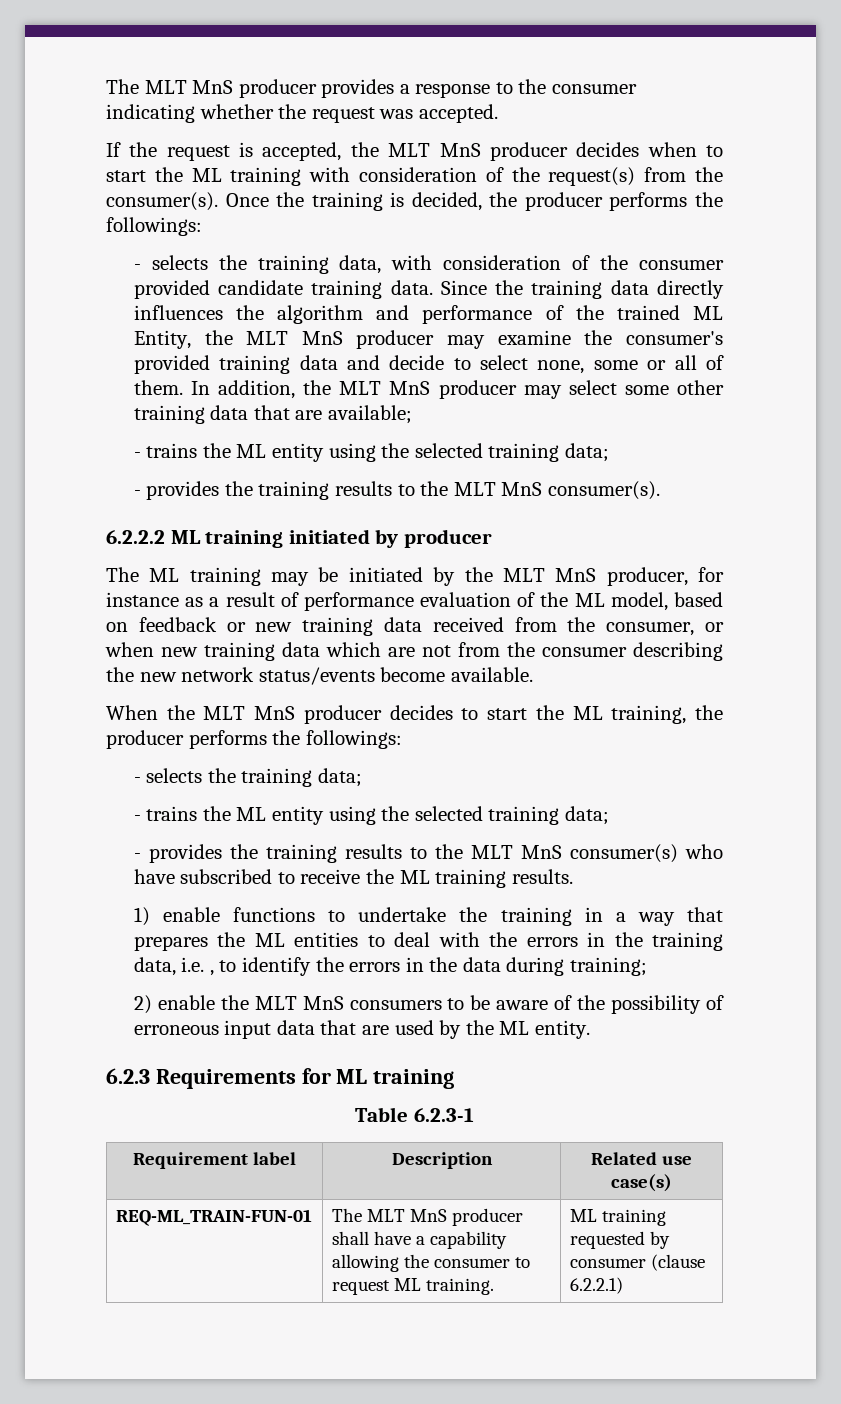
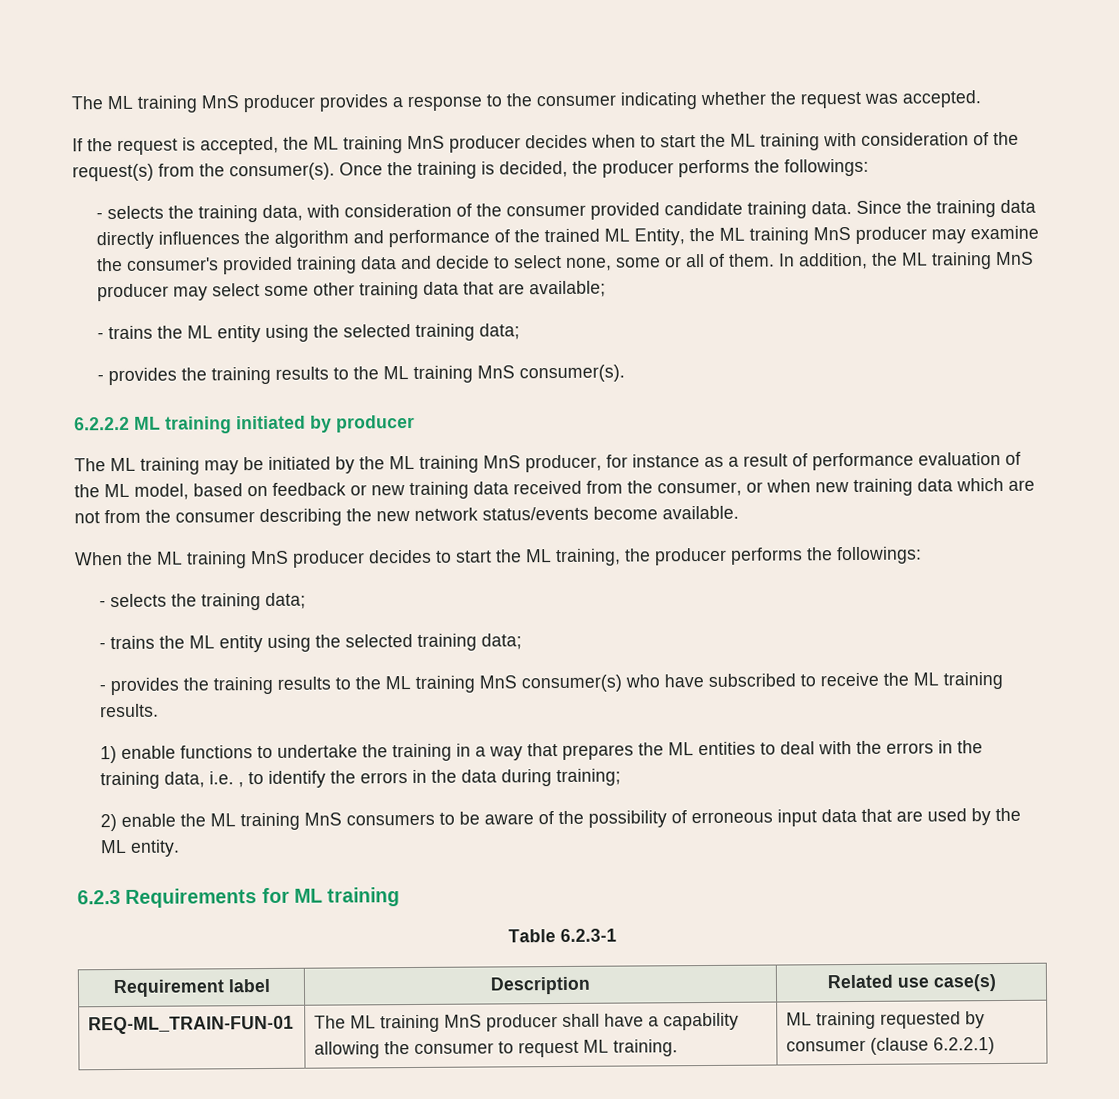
- The MLT MnS producer provides a response to the consumer indicating whether the request was accepted.
+ The ML training MnS producer provides a response to the consumer indicating whether the request was accepted.
- If the request is accepted, the MLT MnS producer decides when to start the ML training with consideration of the request(s) from the consumer(s).
+ If the request is accepted, the ML training MnS producer decides when to start the ML training with consideration of the request(s) from the consumer(s).
- Since the training data directly influences the algorithm and performance of the trained ML Entity, the MLT MnS producer may examine the consumer's provided training data and decide to select none, some or all of them.
+ Since the training data directly influences the algorithm and performance of the trained ML Entity, the ML training MnS producer may examine the consumer's provided training data and decide to select none, some or all of them.
- In addition, the MLT MnS producer may select some other training data that are available;
+ In addition, the ML training MnS producer may select some other training data that are available;
- - provides the training results to the MLT MnS consumer(s).
+ - provides the training results to the ML training MnS consumer(s).
- The ML training may be initiated by the MLT MnS producer, for instance as a result of performance evaluation of the ML model, based on feedback or new training data received from the consumer, or when new training data which are not from the consumer describing the new network status/events become available.
+ The ML training may be initiated by the ML training MnS producer, for instance as a result of performance evaluation of the ML model, based on feedback or new training data received from the consumer, or when new training data which are not from the consumer describing the new network status/events become available.
- When the MLT MnS producer decides to start the ML training, the producer performs the followings:
+ When the ML training MnS producer decides to start the ML training, the producer performs the followings:
- - provides the training results to the MLT MnS consumer(s) who have subscribed to receive the ML training results.
+ - provides the training results to the ML training MnS consumer(s) who have subscribed to receive the ML training results.
- 2) enable the MLT MnS consumers to be aware of the possibility of erroneous input data that are used by the ML entity.
+ 2) enable the ML training MnS consumers to be aware of the possibility of erroneous input data that are used by the ML entity.
- REQ-ML_TRAIN-FUN-01 | The MLT MnS producer shall have a capability allowing the consumer to request ML training. | ML training requested by consumer (clause 6.2.2.1)
+ REQ-ML_TRAIN-FUN-01 | The ML training MnS producer shall have a capability allowing the consumer to request ML training. | ML training requested by consumer (clause 6.2.2.1)

